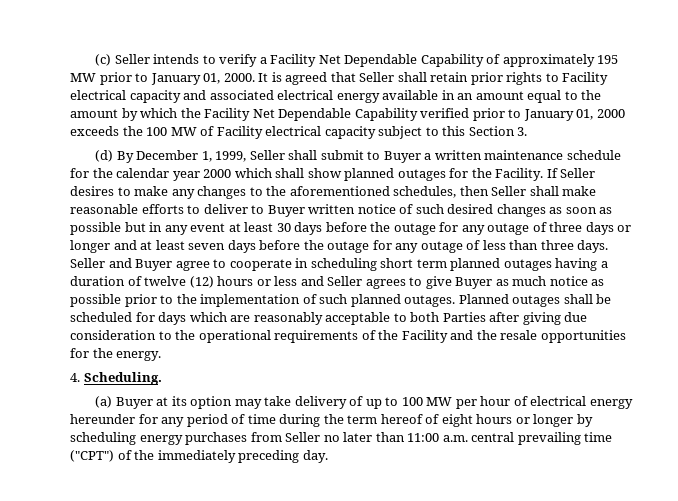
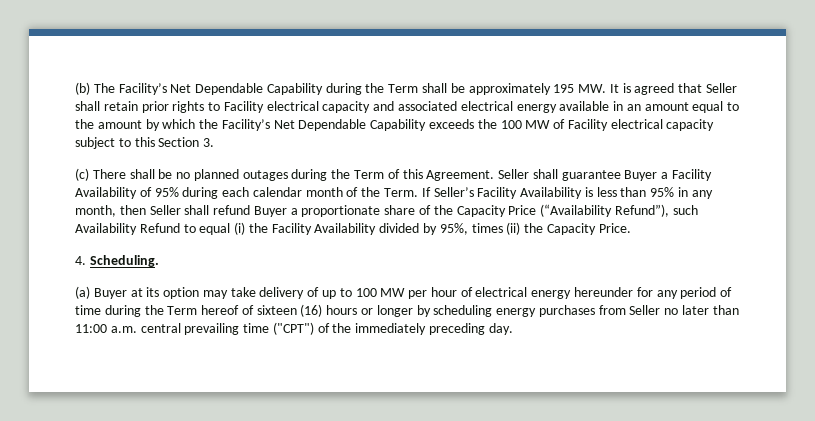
- (c) Seller intends to verify a Facility Net Dependable Capability of approximately 195 MW prior to January 01, 2000. It is agreed that Seller shall retain prior rights to Facility electrical capacity and associated electrical energy available in an amount equal to the amount by which the Facility Net Dependable Capability verified prior to January 01, 2000 exceeds the 100 MW of Facility electrical capacity subject to this Section 3.
+ (b) The Facility’s Net Dependable Capability during the Term shall be approximately 195 MW. It is agreed that Seller shall retain prior rights to Facility electrical capacity and associated electrical energy available in an amount equal to the amount by which the Facility’s Net Dependable Capability exceeds the 100 MW of Facility electrical capacity subject to this Section 3.
- (d) By December 1, 1999, Seller shall submit to Buyer a written maintenance schedule for the calendar year 2000 which shall show planned outages for the Facility. If Seller desires to make any changes to the aforementioned schedules, then Seller shall make reasonable efforts to deliver to Buyer written notice of such desired changes as soon as possible but in any event at least 30 days before the outage for any outage of three days or longer and at least seven days before the outage for any outage of less than three days. Seller and Buyer agree to cooperate in scheduling short term planned outages having a duration of twelve (12) hours or less and Seller agrees to give Buyer as much notice as possible prior to the implementation of such planned outages. Planned outages shall be scheduled for days which are reasonably acceptable to both Parties after giving due consideration to the operational requirements of the Facility and the resale opportunities for the energy.
+ (c) There shall be no planned outages during the Term of this Agreement. Seller shall guarantee Buyer a Facility Availability of 95% during each calendar month of the Term. If Seller’s Facility Availability is less than 95% in any month, then Seller shall refund Buyer a proportionate share of the Capacity Price (“Availability Refund”), such Availability Refund to equal (i) the Facility Availability divided by 95%, times (ii) the Capacity Price.
- (a) Buyer at its option may take delivery of up to 100 MW per hour of electrical energy hereunder for any period of time during the term hereof of eight hours or longer by scheduling energy purchases from Seller no later than 11:00 a.m. central prevailing time ("CPT") of the immediately preceding day.
+ (a) Buyer at its option may take delivery of up to 100 MW per hour of electrical energy hereunder for any period of time during the Term hereof of sixteen (16) hours or longer by scheduling energy purchases from Seller no later than 11:00 a.m. central prevailing time ("CPT") of the immediately preceding day.

